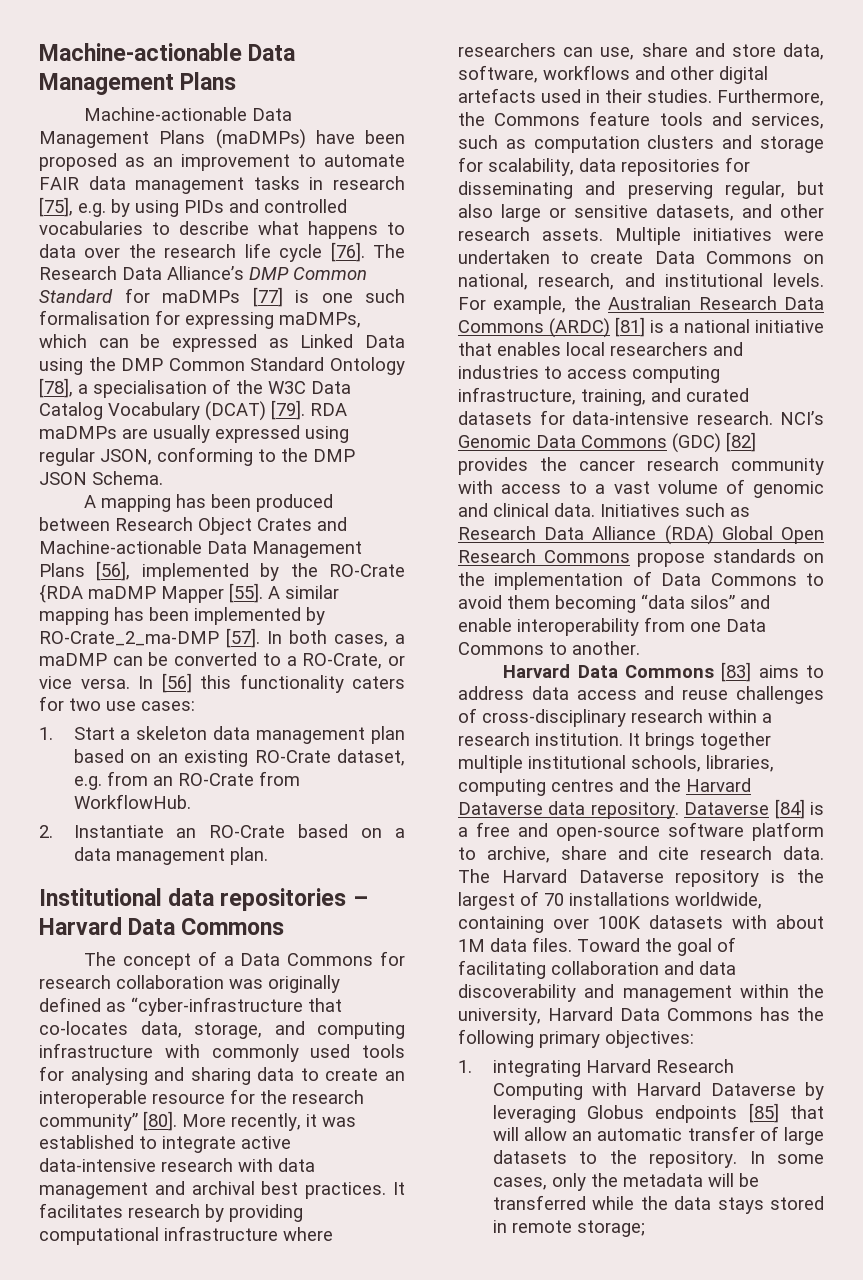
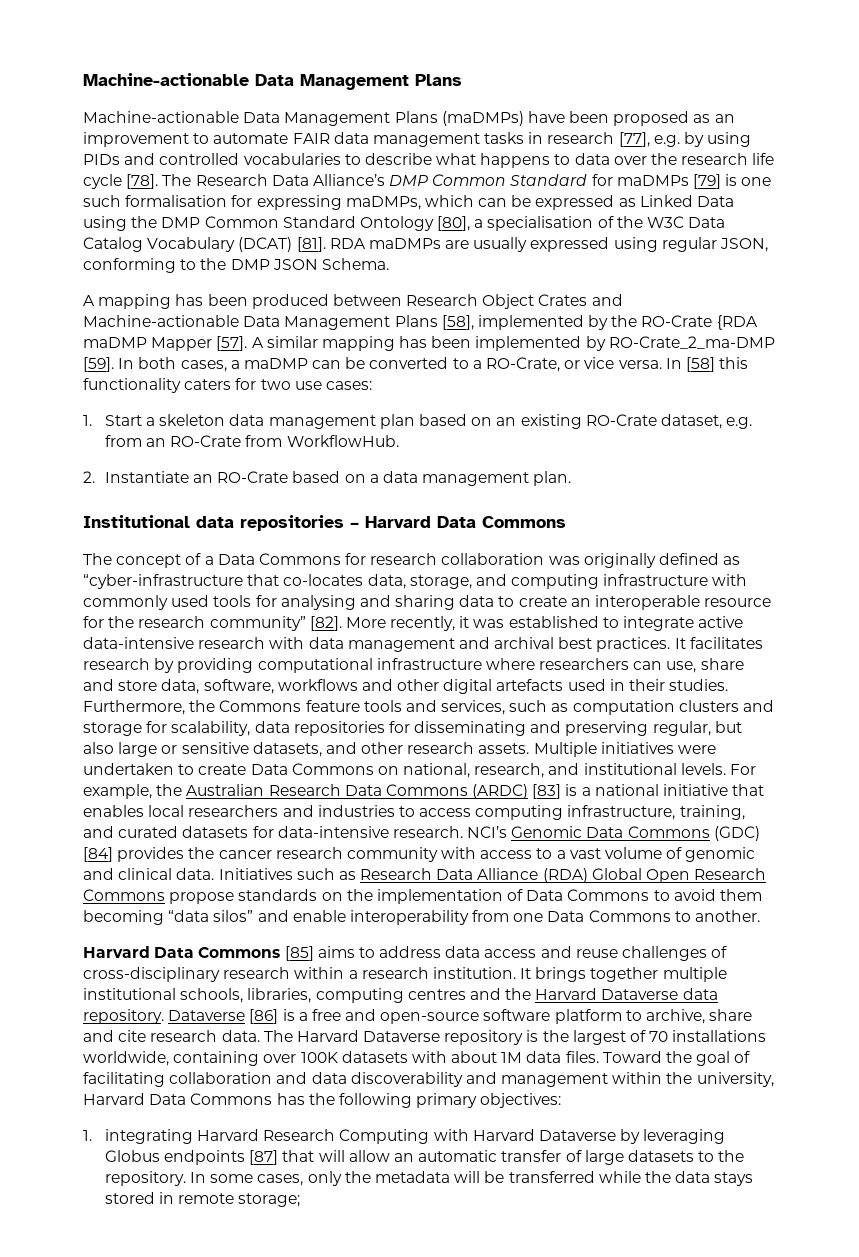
- Machine-actionable Data Management Plans (maDMPs) have been proposed as an improvement to automate FAIR data management tasks in research [75], e.g. by using PIDs and controlled vocabularies to describe what happens to data over the research life cycle [76].
+ Machine-actionable Data Management Plans (maDMPs) have been proposed as an improvement to automate FAIR data management tasks in research [77], e.g. by using PIDs and controlled vocabularies to describe what happens to data over the research life cycle [78].
- The Research Data Alliance’s DMP Common Standard for maDMPs [77] is one such formalisation for expressing maDMPs, which can be expressed as Linked Data using the DMP Common Standard Ontology [78], a specialisation of the W3C Data Catalog Vocabulary (DCAT) [79].
+ The Research Data Alliance’s DMP Common Standard for maDMPs [79] is one such formalisation for expressing maDMPs, which can be expressed as Linked Data using the DMP Common Standard Ontology [80], a specialisation of the W3C Data Catalog Vocabulary (DCAT) [81].
- A mapping has been produced between Research Object Crates and Machine-actionable Data Management Plans [56], implemented by the RO-Crate {RDA maDMP Mapper [55].
+ A mapping has been produced between Research Object Crates and Machine-actionable Data Management Plans [58], implemented by the RO-Crate {RDA maDMP Mapper [57].
- A similar mapping has been implemented by RO-Crate_2_ma-DMP [57].
+ A similar mapping has been implemented by RO-Crate_2_ma-DMP [59].
- In [56] this functionality caters for two use cases:
+ In [58] this functionality caters for two use cases:
- The concept of a Data Commons for research collaboration was originally defined as “cyber-infrastructure that co-locates data, storage, and computing infrastructure with commonly used tools for analysing and sharing data to create an interoperable resource for the research community” [80].
+ The concept of a Data Commons for research collaboration was originally defined as “cyber-infrastructure that co-locates data, storage, and computing infrastructure with commonly used tools for analysing and sharing data to create an interoperable resource for the research community” [82].
- For example, the Australian Research Data Commons (ARDC) [81] is a national initiative that enables local researchers and industries to access computing infrastructure, training, and curated datasets for data-intensive research.
+ For example, the Australian Research Data Commons (ARDC) [83] is a national initiative that enables local researchers and industries to access computing infrastructure, training, and curated datasets for data-intensive research.
- NCI’s Genomic Data Commons (GDC) [82] provides the cancer research community with access to a vast volume of genomic and clinical data.
+ NCI’s Genomic Data Commons (GDC) [84] provides the cancer research community with access to a vast volume of genomic and clinical data.
- Harvard Data Commons [83] aims to address data access and reuse challenges of cross-disciplinary research within a research institution.
+ Harvard Data Commons [85] aims to address data access and reuse challenges of cross-disciplinary research within a research institution.
- Dataverse [84] is a free and open-source software platform to archive, share and cite research data.
+ Dataverse [86] is a free and open-source software platform to archive, share and cite research data.
- 1. integrating Harvard Research Computing with Harvard Dataverse by leveraging Globus endpoints [85] that will allow an automatic transfer of large datasets to the repository.
+ 1. integrating Harvard Research Computing with Harvard Dataverse by leveraging Globus endpoints [87] that will allow an automatic transfer of large datasets to the repository.

